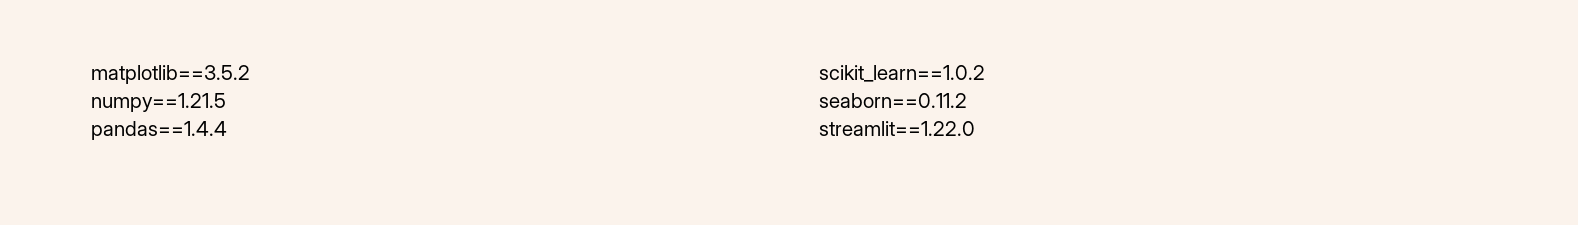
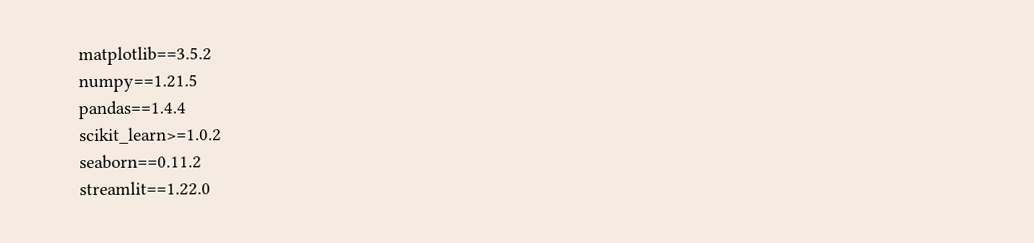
- scikit_learn==1.0.2
+ scikit_learn>=1.0.2

